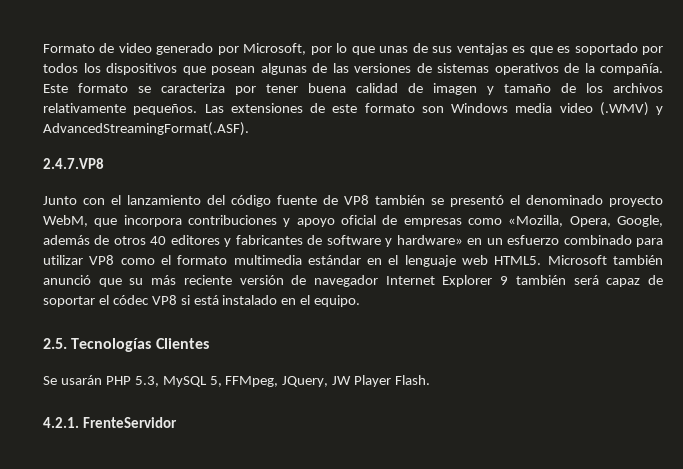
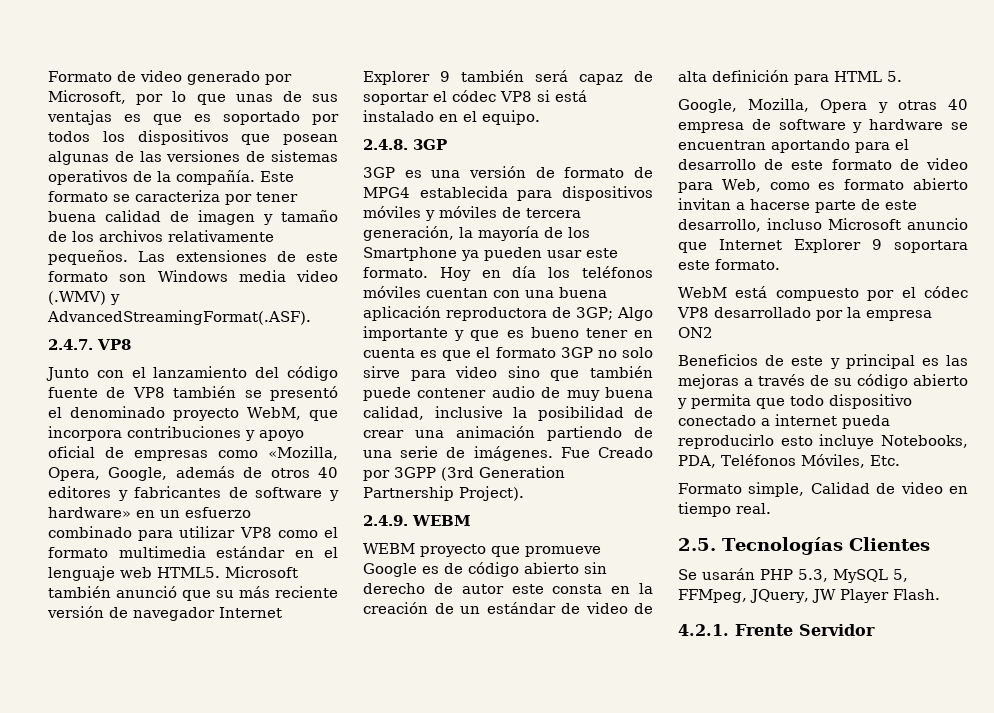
- 2.4.7.VP8
+ 2.4.7. VP8
+ 2.4.8. 3GP
+ 3GP es una versión de formato de MPG4 establecida para dispositivos móviles y móviles de tercera generación, la mayoría de los Smartphone ya pueden usar este formato. Hoy en día los teléfonos móviles cuentan con una buena aplicación reproductora de 3GP; Algo importante y que es bueno tener en cuenta es que el formato 3GP no solo sirve para video sino que también puede contener audio de muy buena calidad, inclusive la posibilidad de crear una animación partiendo de una serie de imágenes. Fue Creado por 3GPP (3rd Generation Partnership Project).
+ 2.4.9. WEBM
+ WEBM proyecto que promueve Google es de código abierto sin derecho de autor este consta en la creación de un estándar de video de alta definición para HTML 5.
+ Google, Mozilla, Opera y otras 40 empresa de software y hardware se encuentran aportando para el desarrollo de este formato de video para Web, como es formato abierto invitan a hacerse parte de este desarrollo, incluso Microsoft anuncio que Internet Explorer 9 soportara este formato.
+ WebM está compuesto por el códec VP8 desarrollado por la empresa ON2
+ Beneficios de este y principal es las mejoras a través de su código abierto y permita que todo dispositivo conectado a internet pueda reproducirlo esto incluye Notebooks, PDA, Teléfonos Móviles, Etc.
+ Formato simple, Calidad de video en tiempo real.
- 4.2.1. FrenteServidor
+ 4.2.1. Frente Servidor

